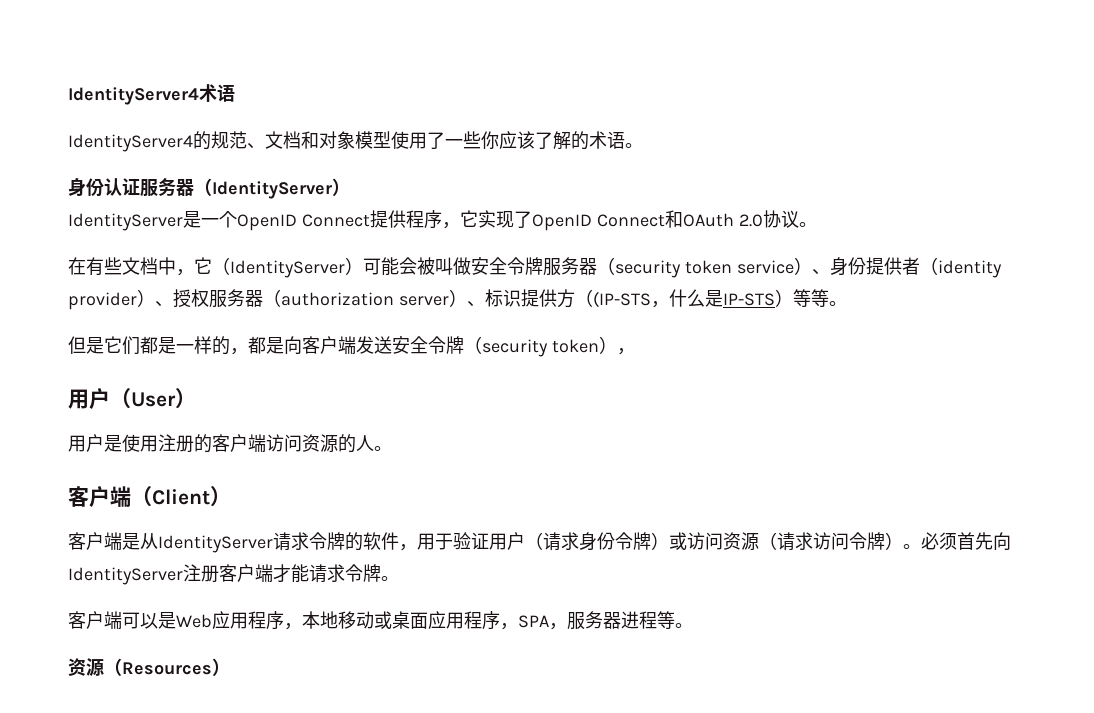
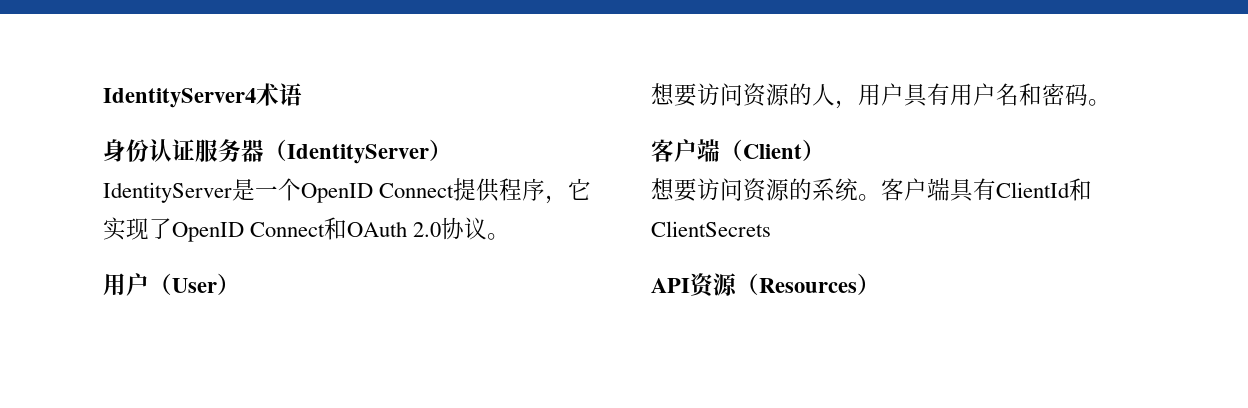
- IdentityServer4的规范、文档和对象模型使用了一些你应该了解的术语。
- 在有些文档中，它（IdentityServer）可能会被叫做安全令牌服务器（security token service）、身份提供者（identity provider）、授权服务器（authorization server）、标识提供方（(IP-STS，什么是IP-STS）等等。
- 但是它们都是一样的，都是向客户端发送安全令牌（security token），
  用户（User）
- 用户是使用注册的客户端访问资源的人。
+ 想要访问资源的人，用户具有用户名和密码。
  客户端（Client）
- 客户端是从IdentityServer请求令牌的软件，用于验证用户（请求身份令牌）或访问资源（请求访问令牌）。必须首先向IdentityServer注册客户端才能请求令牌。
- 客户端可以是Web应用程序，本地移动或桌面应用程序，SPA，服务器进程等。
- 资源（Resources）
+ 想要访问资源的系统。客户端具有ClientId和ClientSecrets
+ API资源（Resources）

